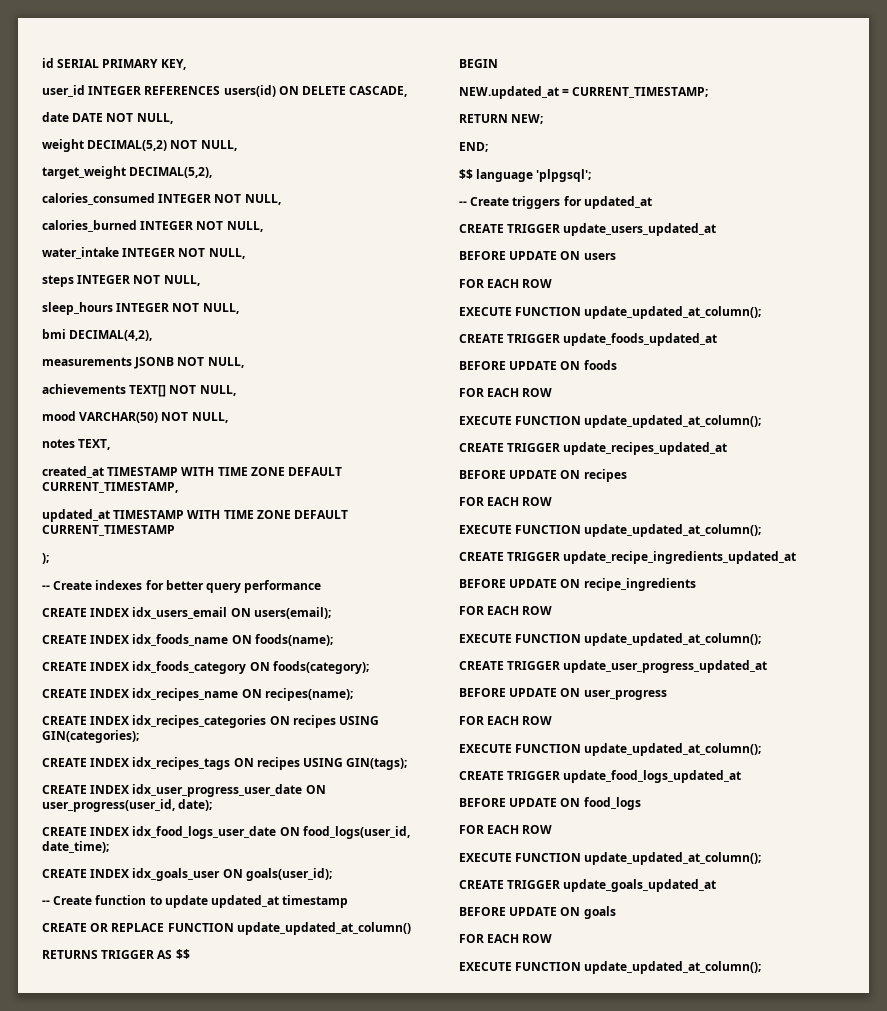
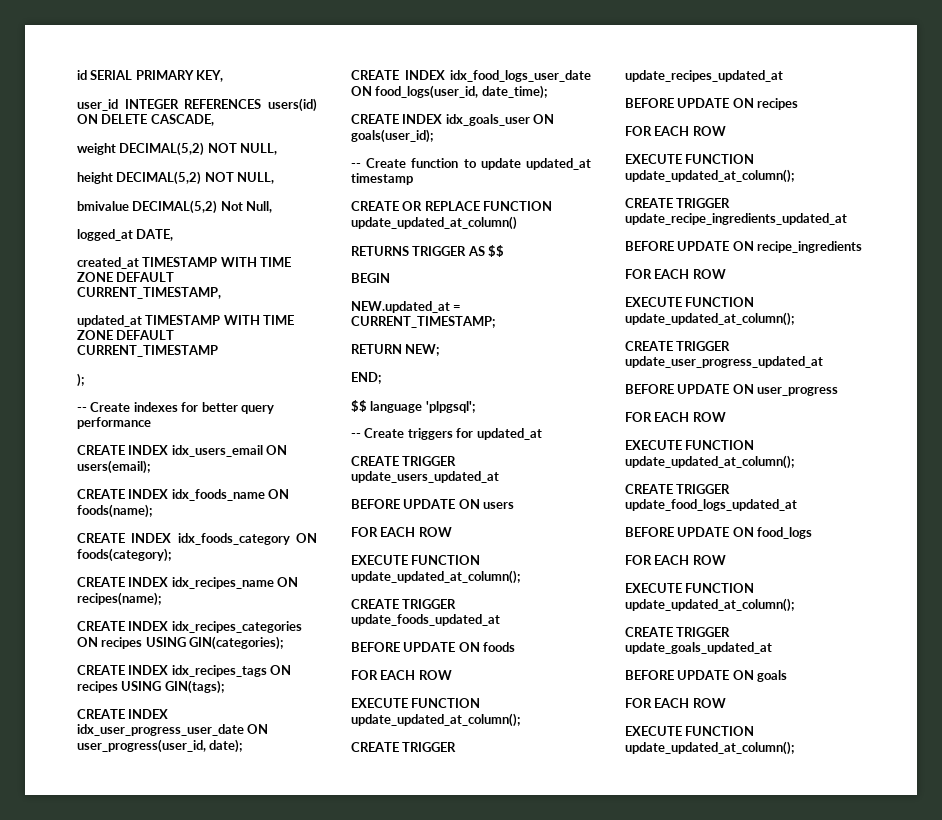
- date DATE NOT NULL,
- target_weight DECIMAL(5,2),
- calories_consumed INTEGER NOT NULL,
- calories_burned INTEGER NOT NULL,
- water_intake INTEGER NOT NULL,
- steps INTEGER NOT NULL,
- sleep_hours INTEGER NOT NULL,
- bmi DECIMAL(4,2),
- measurements JSONB NOT NULL,
- achievements TEXT[] NOT NULL,
- mood VARCHAR(50) NOT NULL,
- notes TEXT,
+ height DECIMAL(5,2) NOT NULL,
+ bmivalue DECIMAL(5,2) Not Null,
+ logged_at DATE,

